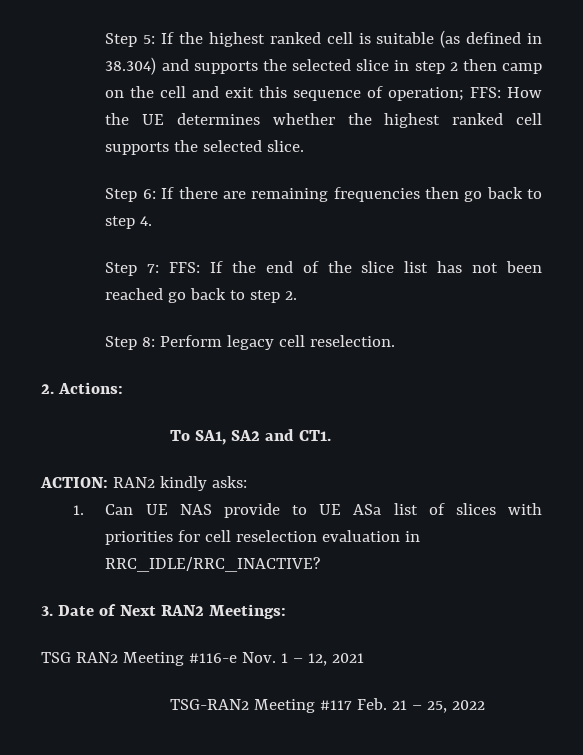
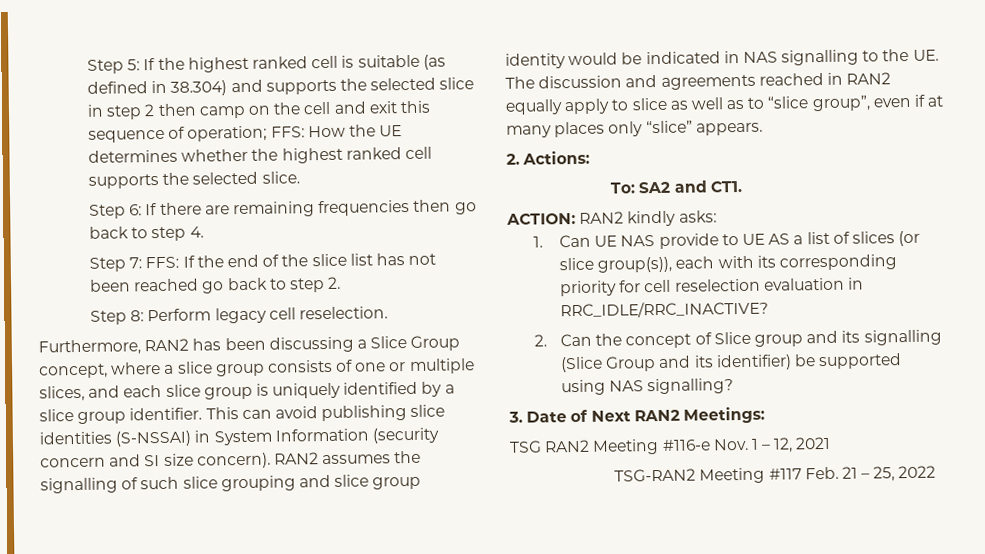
+ Furthermore, RAN2 has been discussing a Slice Group concept, where a slice group consists of one or multiple slices, and each slice group is uniquely identified by a slice group identifier. This can avoid publishing slice identities (S-NSSAI) in System Information (security concern and SI size concern). RAN2 assumes the signalling of such slice grouping and slice group identity would be indicated in NAS signalling to the UE. The discussion and agreements reached in RAN2 equally apply to slice as well as to “slice group”, even if at many places only “slice” appears.
- To SA1, SA2 and CT1.
+ To: SA2 and CT1.
- 1. Can UE NAS provide to UE ASa list of slices with priorities for cell reselection evaluation in RRC_IDLE/RRC_INACTIVE?
+ 1. Can UE NAS provide to UE AS a list of slices (or slice group(s)), each with its corresponding priority for cell reselection evaluation in RRC_IDLE/RRC_INACTIVE?
+ 2. Can the concept of Slice group and its signalling (Slice Group and its identifier) be supported using NAS signalling?

